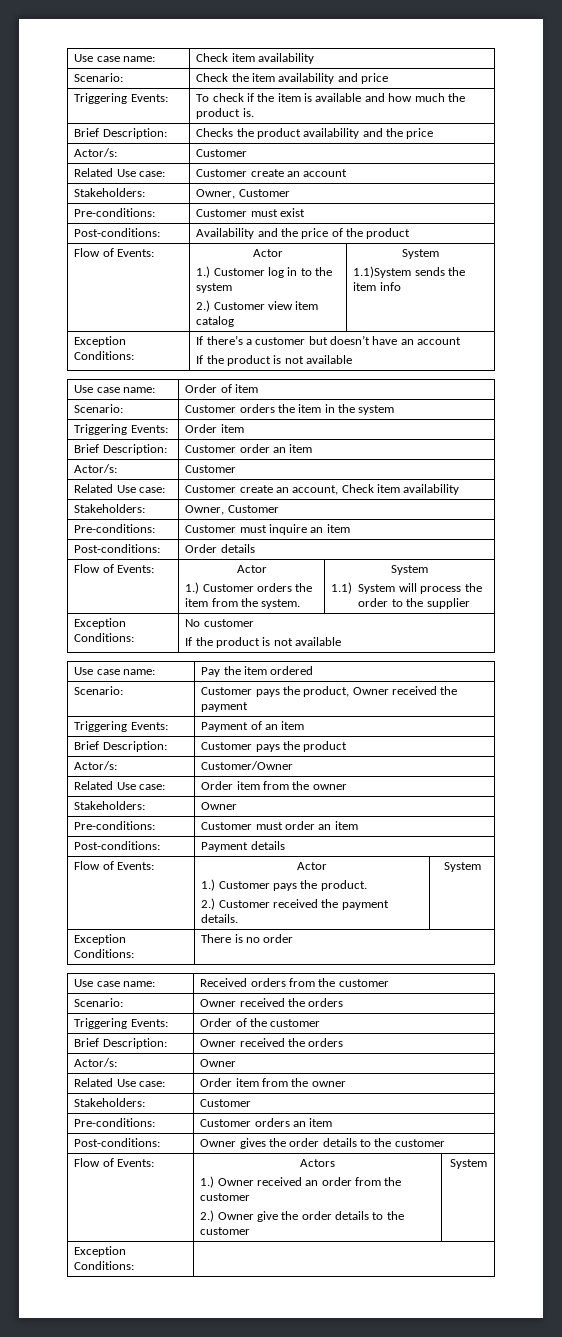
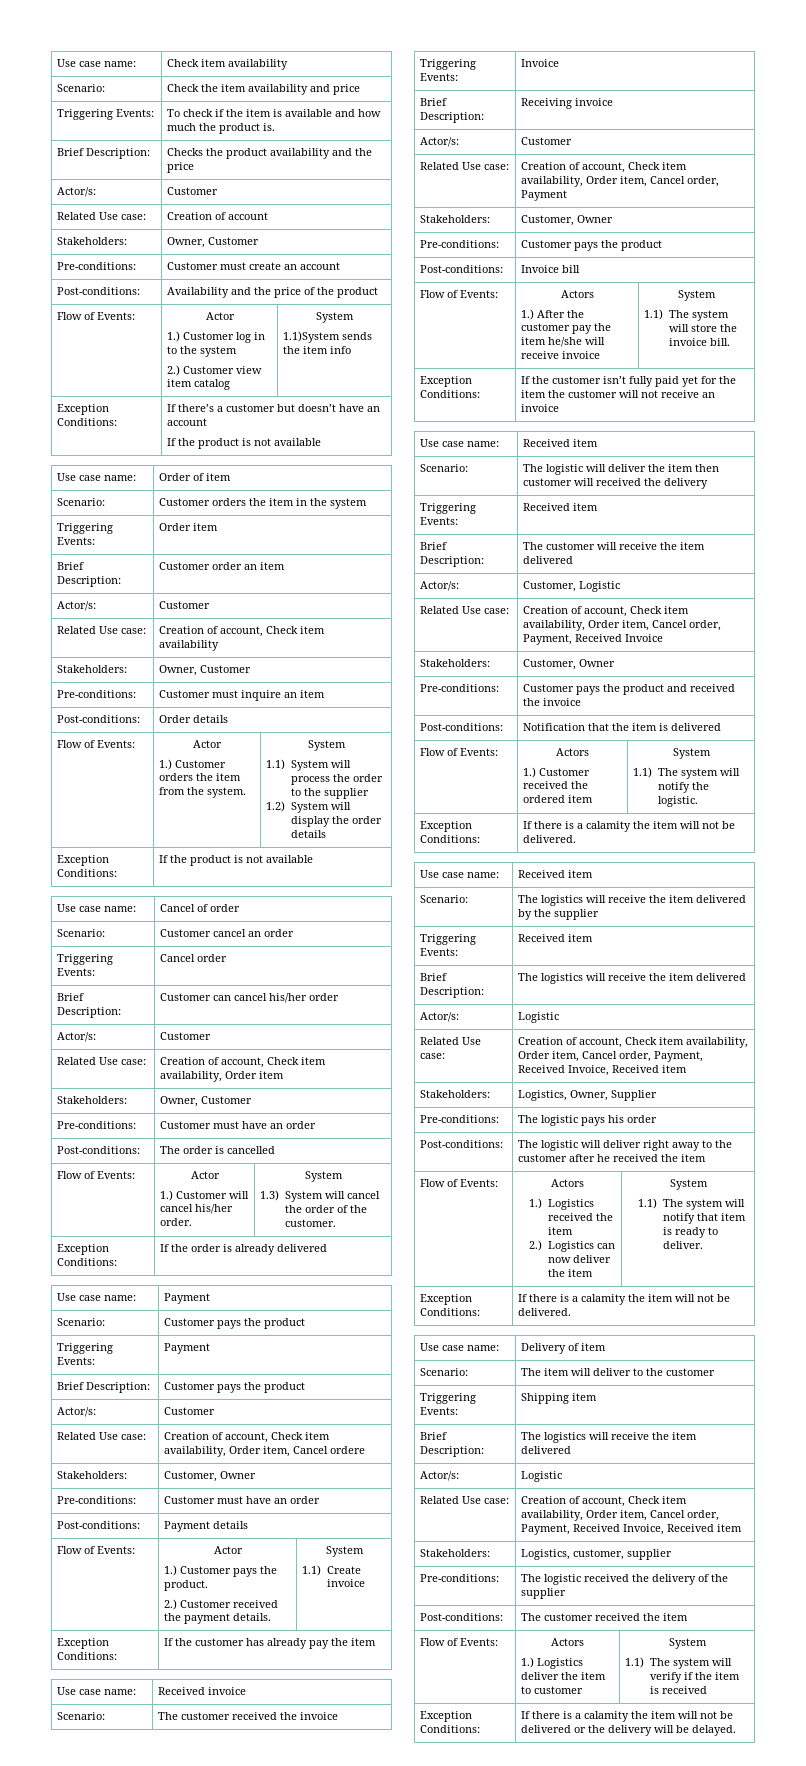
- Related Use case: | Customer create an account
+ Related Use case: | Creation of account
- Pre-conditions: | Customer must exist
+ Pre-conditions: | Customer must create an account
- Related Use case: | Customer create an account, Check item availability
+ Related Use case: | Creation of account, Check item availability
  Post-conditions: | Order details
  Flow of Events: | Actor
  1.) Customer orders the item from the system. | System
  1.1) System will process the order to the supplier
- Exception Conditions: | No customer
- If the product is not available
- Use case name: | Pay the item ordered
+ 1.2) System will display the order details
+ Exception Conditions: | If the product is not available
+ Use case name: | Cancel of order
+ Scenario: | Customer cancel an order
+ Triggering Events: | Cancel order
+ Brief Description: | Customer can cancel his/her order
+ Actor/s: | Customer
+ Related Use case: | Creation of account, Check item availability, Order item
+ Stakeholders: | Owner, Customer
+ Pre-conditions: | Customer must have an order
+ Post-conditions: | The order is cancelled
+ Flow of Events: | Actor
+ 1.) Customer will cancel his/her order. | System
+ 1.3) System will cancel the order of the customer.
+ Exception Conditions: | If the order is already delivered
+ Use case name: | Payment
- Scenario: | Customer pays the product, Owner received the payment
+ Scenario: | Customer pays the product
- Triggering Events: | Payment of an item
+ Triggering Events: | Payment
  Brief Description: | Customer pays the product
- Actor/s: | Customer/Owner
- Related Use case: | Order item from the owner
- Stakeholders: | Owner
- Pre-conditions: | Customer must order an item
+ Actor/s: | Customer
+ Related Use case: | Creation of account, Check item availability, Order item, Cancel ordere
+ Stakeholders: | Customer, Owner
+ Pre-conditions: | Customer must have an order
  Post-conditions: | Payment details
  Flow of Events: | Actor
  1.) Customer pays the product.
  2.) Customer received the payment details. | System
- Exception Conditions: | There is no order
- Use case name: | Received orders from the customer
- Scenario: | Owner received the orders
- Triggering Events: | Order of the customer
- Brief Description: | Owner received the orders
- Actor/s: | Owner
- Related Use case: | Order item from the owner
- Stakeholders: | Customer
- Pre-conditions: | Customer orders an item
- Post-conditions: | Owner gives the order details to the customer
+ 1.1) Create invoice
+ Exception Conditions: | If the customer has already pay the item
+ Use case name: | Received invoice
+ Scenario: | The customer received the invoice
+ Triggering Events: | Invoice
+ Brief Description: | Receiving invoice
+ Actor/s: | Customer
+ Related Use case: | Creation of account, Check item availability, Order item, Cancel order, Payment
+ Stakeholders: | Customer, Owner
+ Pre-conditions: | Customer pays the product
+ Post-conditions: | Invoice bill
  Flow of Events: | Actors
- 1.) Owner received an order from the customer
- 2.) Owner give the order details to the customer | System
- Exception Conditions: |
+ 1.) After the customer pay the item he/she will receive invoice | System
+ 1.1) The system will store the invoice bill.
+ Exception Conditions: | If the customer isn’t fully paid yet for the item the customer will not receive an invoice
+ Use case name: | Received item
+ Scenario: | The logistic will deliver the item then customer will received the delivery
+ Triggering Events: | Received item
+ Brief Description: | The customer will receive the item delivered
+ Actor/s: | Customer, Logistic
+ Related Use case: | Creation of account, Check item availability, Order item, Cancel order, Payment, Received Invoice
+ Stakeholders: | Customer, Owner
+ Pre-conditions: | Customer pays the product and received the invoice
+ Post-conditions: | Notification that the item is delivered
+ Flow of Events: | Actors
+ 1.) Customer received the ordered item | System
+ 1.1) The system will notify the logistic.
+ Exception Conditions: | If there is a calamity the item will not be delivered.
+ Use case name: | Received item
+ Scenario: | The logistics will receive the item delivered by the supplier
+ Triggering Events: | Received item
+ Brief Description: | The logistics will receive the item delivered
+ Actor/s: | Logistic
+ Related Use case: | Creation of account, Check item availability, Order item, Cancel order, Payment, Received Invoice, Received item
+ Stakeholders: | Logistics, Owner, Supplier
+ Pre-conditions: | The logistic pays his order
+ Post-conditions: | The logistic will deliver right away to the customer after he received the item
+ Flow of Events: | Actors
+ 1.) Logistics received the item
+ 2.) Logistics can now deliver the item | System
+ 1.1) The system will notify that item is ready to deliver.
+ Exception Conditions: | If there is a calamity the item will not be delivered.
+ Use case name: | Delivery of item
+ Scenario: | The item will deliver to the customer
+ Triggering Events: | Shipping item
+ Brief Description: | The logistics will receive the item delivered
+ Actor/s: | Logistic
+ Related Use case: | Creation of account, Check item availability, Order item, Cancel order, Payment, Received Invoice, Received item
+ Stakeholders: | Logistics, customer, supplier
+ Pre-conditions: | The logistic received the delivery of the supplier
+ Post-conditions: | The customer received the item
+ Flow of Events: | Actors
+ 1.) Logistics deliver the item to customer | System
+ 1.1) The system will verify if the item is received
+ Exception Conditions: | If there is a calamity the item will not be delivered or the delivery will be delayed.

